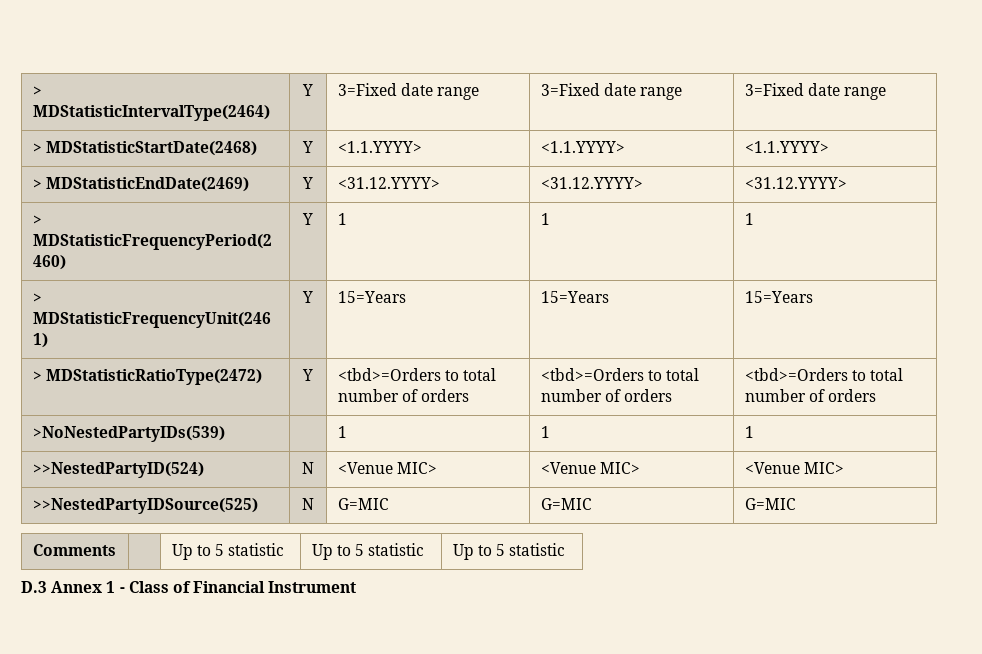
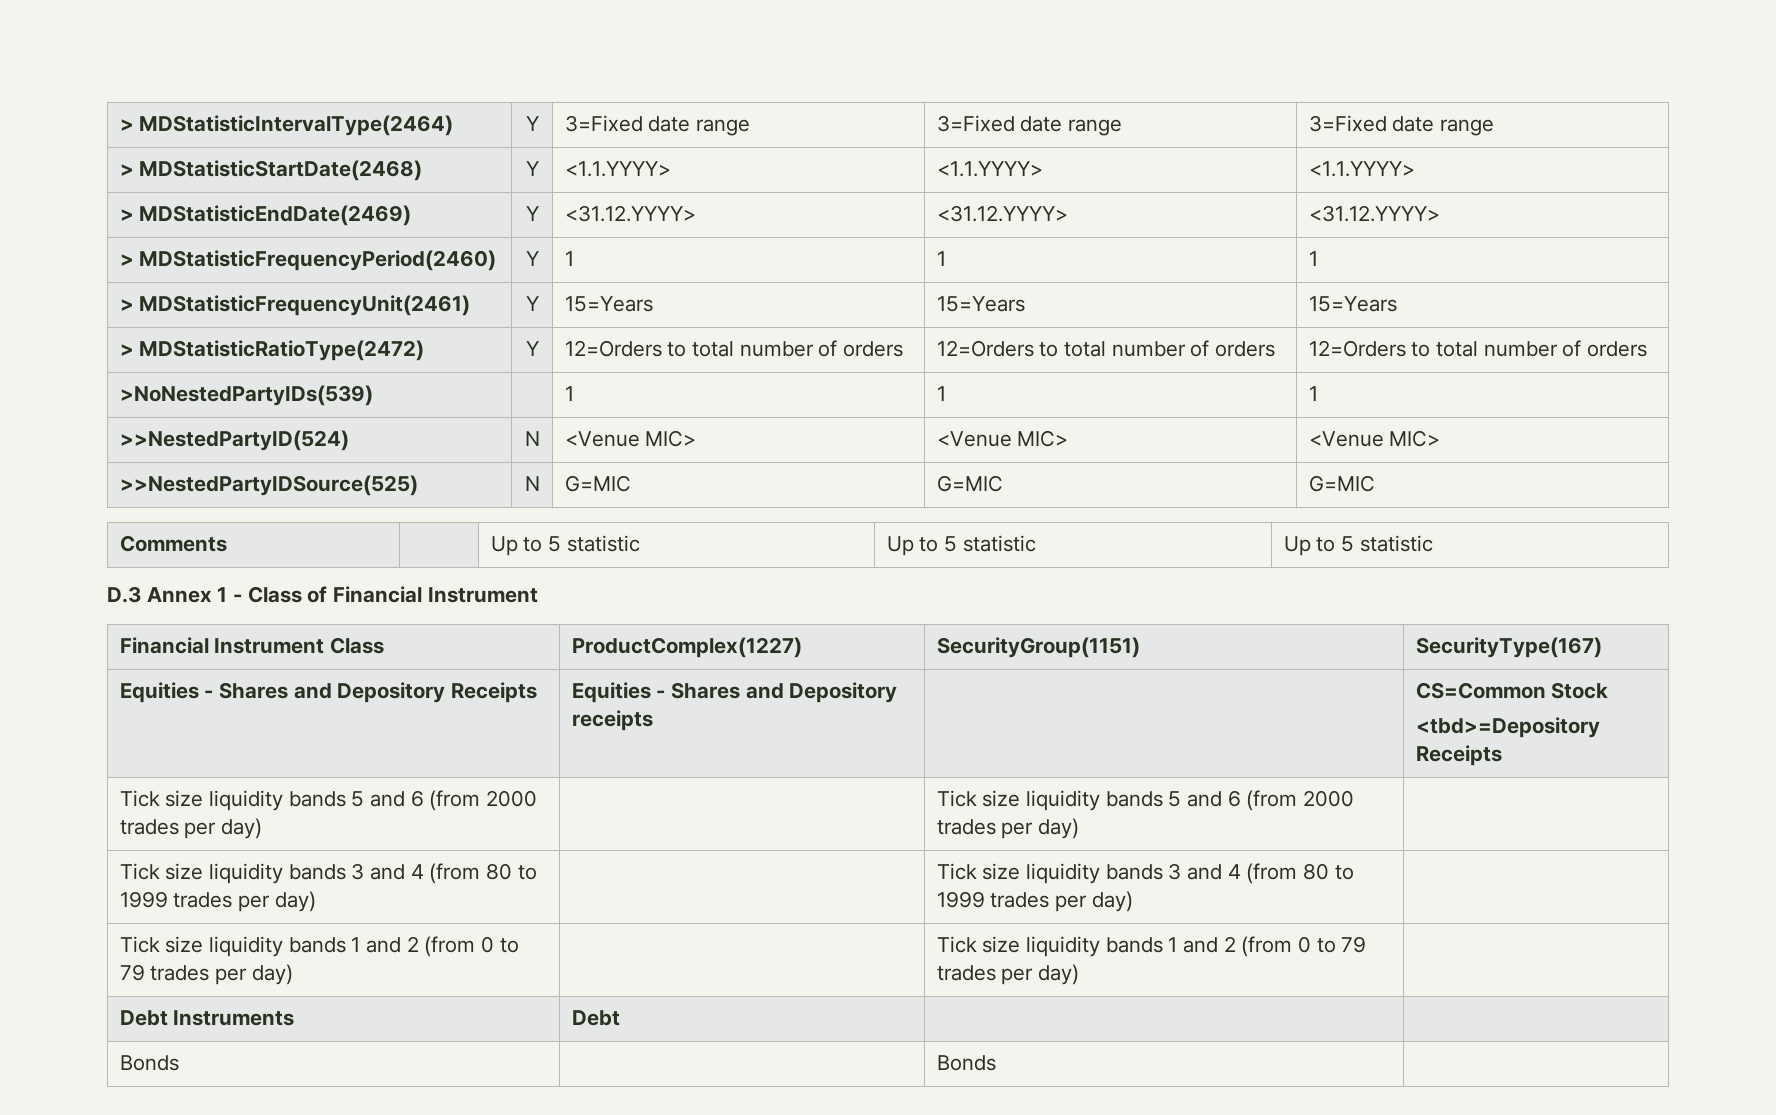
- > MDStatisticRatioType(2472) | Y | <tbd>=Orders to total number of orders | <tbd>=Orders to total number of orders | <tbd>=Orders to total number of orders
+ > MDStatisticRatioType(2472) | Y | 12=Orders to total number of orders | 12=Orders to total number of orders | 12=Orders to total number of orders
+ Financial Instrument Class | ProductComplex(1227) | SecurityGroup(1151) | SecurityType(167)
+ Equities - Shares and Depository Receipts | Equities - Shares and Depository receipts | | CS=Common Stock
+ <tbd>=Depository Receipts
+ Tick size liquidity bands 5 and 6 (from 2000 trades per day) | | Tick size liquidity bands 5 and 6 (from 2000 trades per day) |
+ Tick size liquidity bands 3 and 4 (from 80 to 1999 trades per day) | | Tick size liquidity bands 3 and 4 (from 80 to 1999 trades per day) |
+ Tick size liquidity bands 1 and 2 (from 0 to 79 trades per day) | | Tick size liquidity bands 1 and 2 (from 0 to 79 trades per day) |
+ Debt Instruments | Debt | |
+ Bonds | | Bonds |

